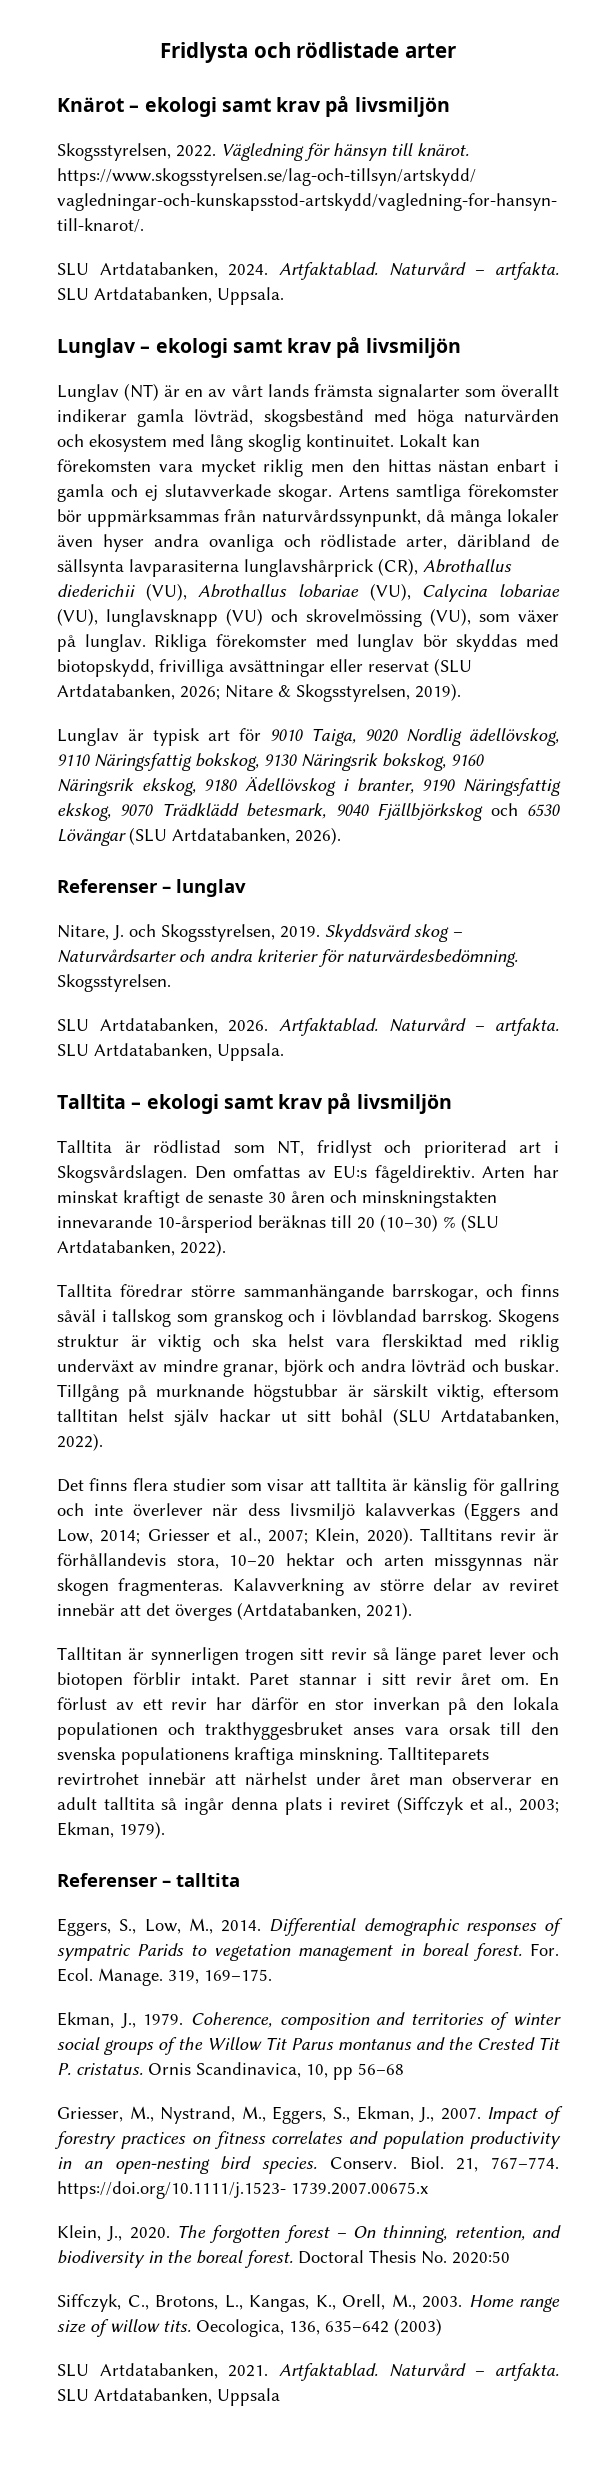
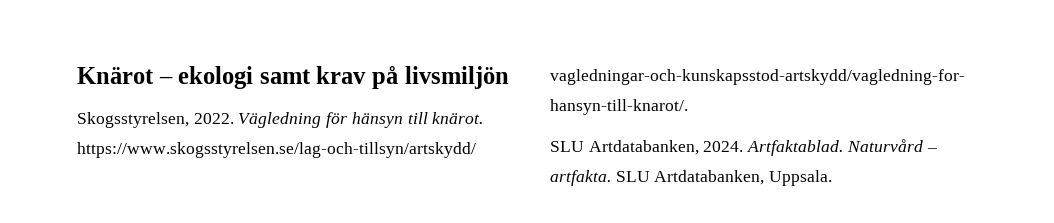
- Fridlysta och rödlistade arter
- Lunglav – ekologi samt krav på livsmiljön
- Lunglav (NT) är en av vårt lands främsta signalarter som överallt indikerar gamla lövträd, skogsbestånd med höga naturvärden och ekosystem med lång skoglig kontinuitet. Lokalt kan förekomsten vara mycket riklig men den hittas nästan enbart i gamla och ej slutavverkade skogar. Artens samtliga förekomster bör uppmärksammas från naturvårdssynpunkt, då många lokaler även hyser andra ovanliga och rödlistade arter, däribland de sällsynta lavparasiterna lunglavshårprick (CR), Abrothallus diederichii (VU), Abrothallus lobariae (VU), Calycina lobariae (VU), lunglavsknapp (VU) och skrovelmössing (VU), som växer på lunglav. Rikliga förekomster med lunglav bör skyddas med biotopskydd, frivilliga avsättningar eller reservat (SLU Artdatabanken, 2026; Nitare & Skogsstyrelsen, 2019).
- Lunglav är typisk art för 9010 Taiga, 9020 Nordlig ädellövskog, 9110 Näringsfattig bokskog, 9130 Näringsrik bokskog, 9160 Näringsrik ekskog, 9180 Ädellövskog i branter, 9190 Näringsfattig ekskog, 9070 Trädklädd betesmark, 9040 Fjällbjörkskog och 6530 Lövängar (SLU Artdatabanken, 2026).
- Referenser – lunglav
- Nitare, J. och Skogsstyrelsen, 2019. Skyddsvärd skog – Naturvårdsarter och andra kriterier för naturvärdesbedömning. Skogsstyrelsen.
- SLU Artdatabanken, 2026. Artfaktablad. Naturvård – artfakta. SLU Artdatabanken, Uppsala.
- Talltita – ekologi samt krav på livsmiljön
- Talltita är rödlistad som NT, fridlyst och prioriterad art i Skogsvårdslagen. Den omfattas av EU:s fågeldirektiv. Arten har minskat kraftigt de senaste 30 åren och minskningstakten innevarande 10-årsperiod beräknas till 20 (10–30) % (SLU Artdatabanken, 2022).
- Talltita föredrar större sammanhängande barrskogar, och finns såväl i tallskog som granskog och i lövblandad barrskog. Skogens struktur är viktig och ska helst vara flerskiktad med riklig underväxt av mindre granar, björk och andra lövträd och buskar. Tillgång på murknande högstubbar är särskilt viktig, eftersom talltitan helst själv hackar ut sitt bohål (SLU Artdatabanken, 2022).
- Det finns flera studier som visar att talltita är känslig för gallring och inte överlever när dess livsmiljö kalavverkas (Eggers and Low, 2014; Griesser et al., 2007; Klein, 2020). Talltitans revir är förhållandevis stora, 10–20 hektar och arten missgynnas när skogen fragmenteras. Kalavverkning av större delar av reviret innebär att det överges (Artdatabanken, 2021).
- Talltitan är synnerligen trogen sitt revir så länge paret lever och biotopen förblir intakt. Paret stannar i sitt revir året om. En förlust av ett revir har därför en stor inverkan på den lokala populationen och trakthyggesbruket anses vara orsak till den svenska populationens kraftiga minskning. Talltiteparets revirtrohet innebär att närhelst under året man observerar en adult talltita så ingår denna plats i reviret (Siffczyk et al., 2003; Ekman, 1979).
- Referenser – talltita
- Eggers, S., Low, M., 2014. Differential demographic responses of sympatric Parids to vegetation management in boreal forest. For. Ecol. Manage. 319, 169–175.
- Ekman, J., 1979. Coherence, composition and territories of winter social groups of the Willow Tit Parus montanus and the Crested Tit P. cristatus. Ornis Scandinavica, 10, pp 56–68
- Griesser, M., Nystrand, M., Eggers, S., Ekman, J., 2007. Impact of forestry practices on fitness correlates and population productivity in an open-nesting bird species. Conserv. Biol. 21, 767–774. https://doi.org/10.1111/j.1523- 1739.2007.00675.x
- Klein, J., 2020. The forgotten forest – On thinning, retention, and biodiversity in the boreal forest. Doctoral Thesis No. 2020:50
- Siffczyk, C., Brotons, L., Kangas, K., Orell, M., 2003. Home range size of willow tits. Oecologica, 136, 635–642 (2003)
- SLU Artdatabanken, 2021. Artfaktablad. Naturvård – artfakta. SLU Artdatabanken, Uppsala

